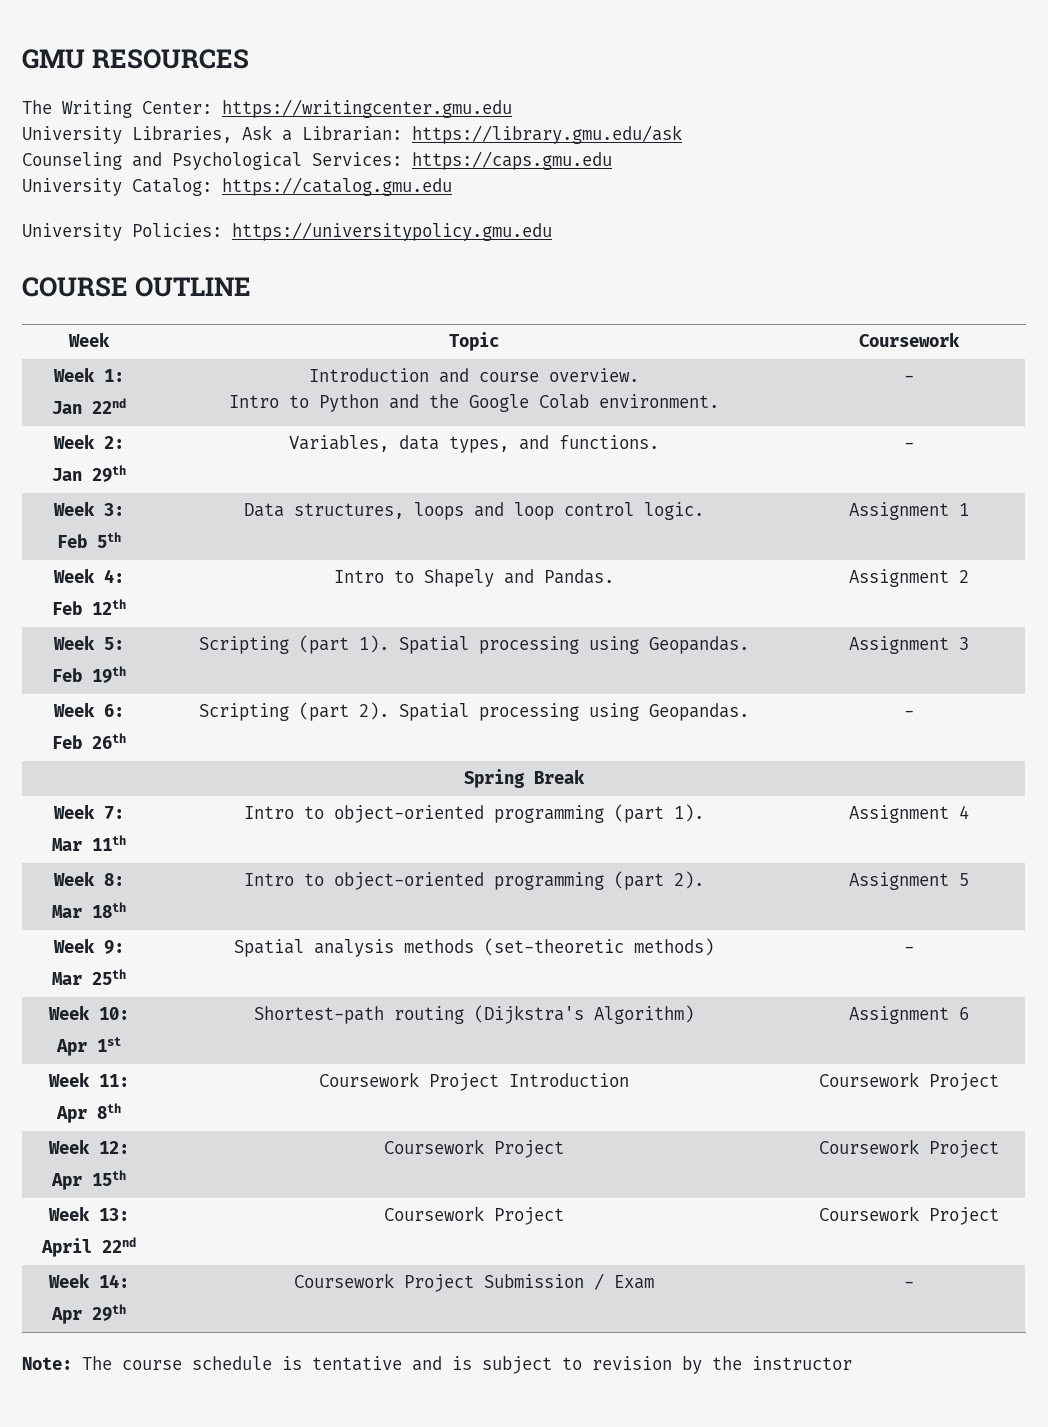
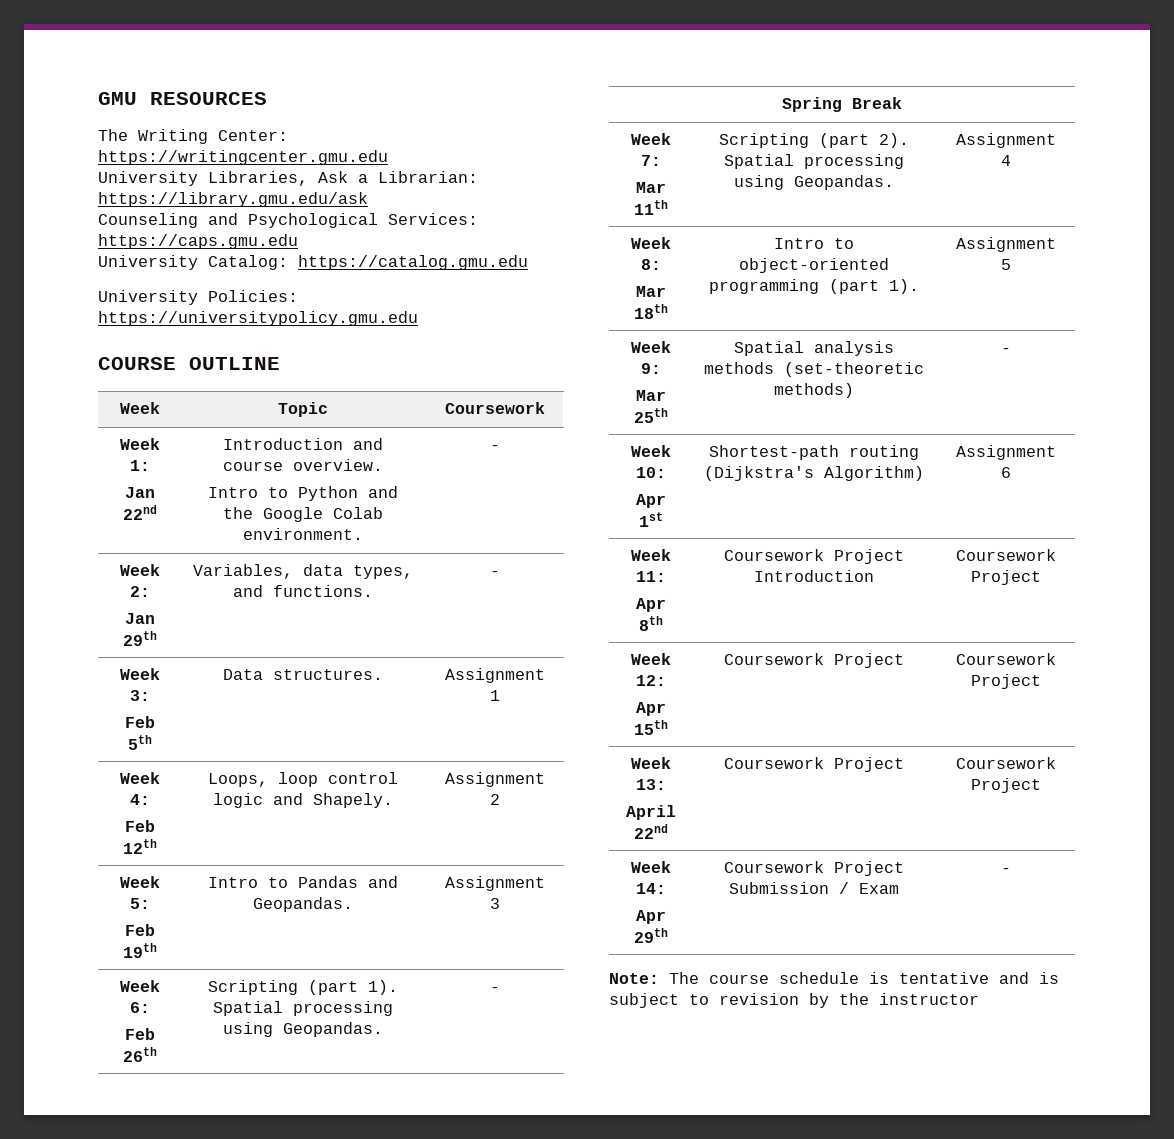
  Week 3:
- Feb 5th | Data structures, loops and loop control logic. | Assignment 1
+ Feb 5th | Data structures. | Assignment 1
  Week 4:
- Feb 12th | Intro to Shapely and Pandas. | Assignment 2
+ Feb 12th | Loops, loop control logic and Shapely. | Assignment 2
  Week 5:
- Feb 19th | Scripting (part 1). Spatial processing using Geopandas. | Assignment 3
+ Feb 19th | Intro to Pandas and Geopandas. | Assignment 3
  Week 6:
- Feb 26th | Scripting (part 2). Spatial processing using Geopandas. | -
+ Feb 26th | Scripting (part 1). Spatial processing using Geopandas. | -
  Week 7:
- Mar 11th | Intro to object-oriented programming (part 1). | Assignment 4
+ Mar 11th | Scripting (part 2). Spatial processing using Geopandas. | Assignment 4
  Week 8:
- Mar 18th | Intro to object-oriented programming (part 2). | Assignment 5
+ Mar 18th | Intro to object-oriented programming (part 1). | Assignment 5

